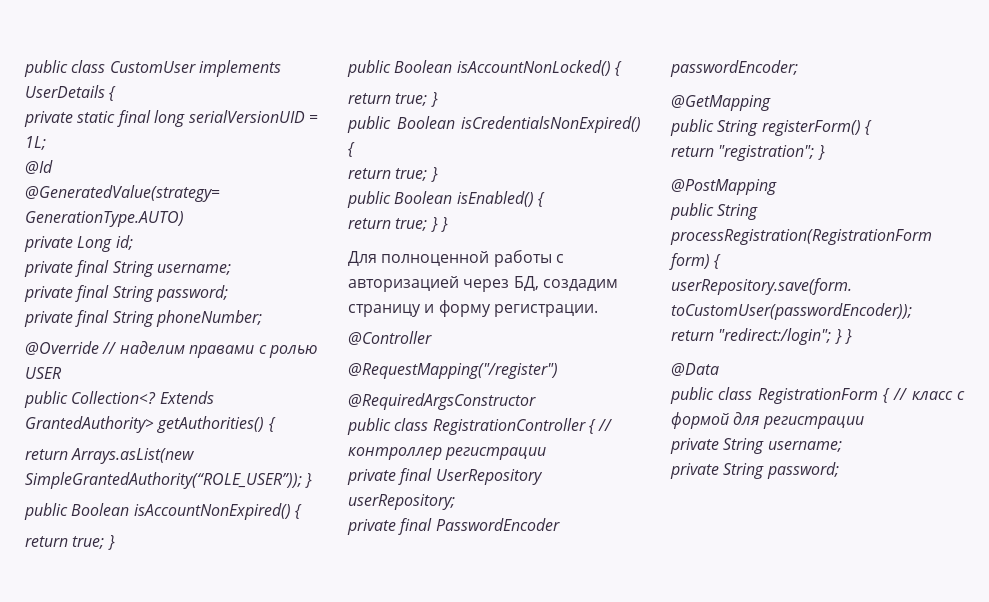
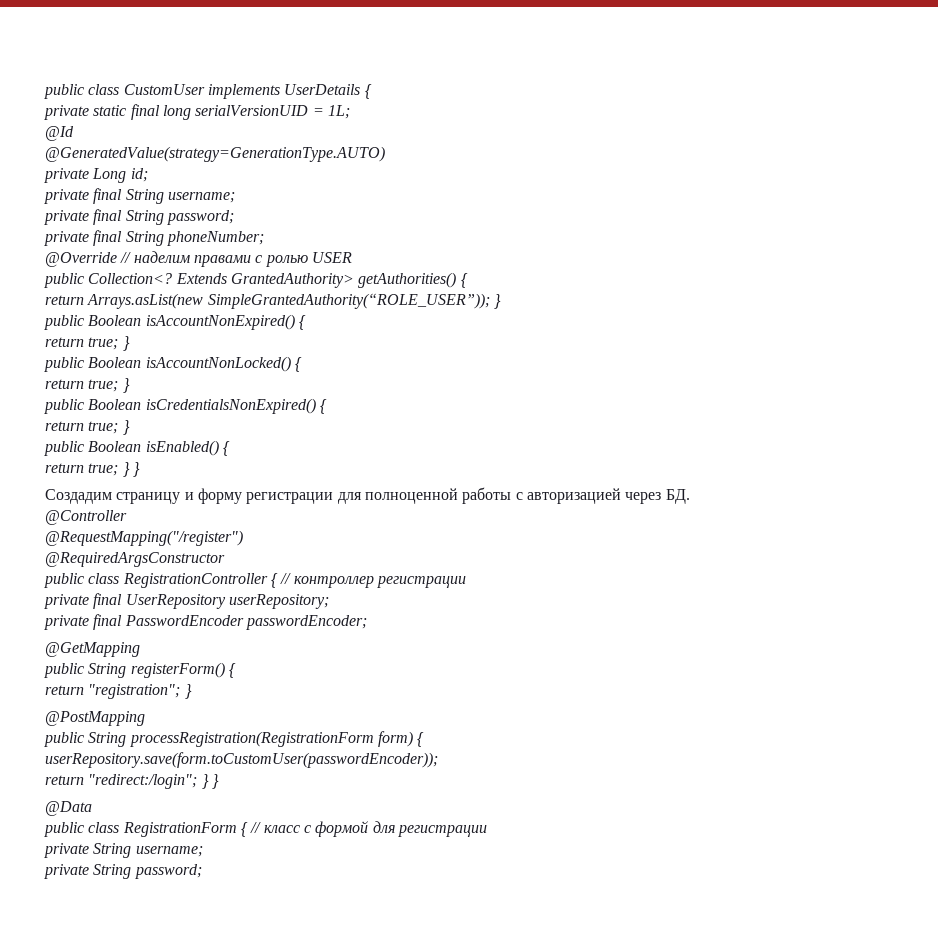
- Для полноценной работы с авторизацией через БД, создадим страницу и форму регистрации.
+ Создадим страницу и форму регистрации для полноценной работы с авторизацией через БД.

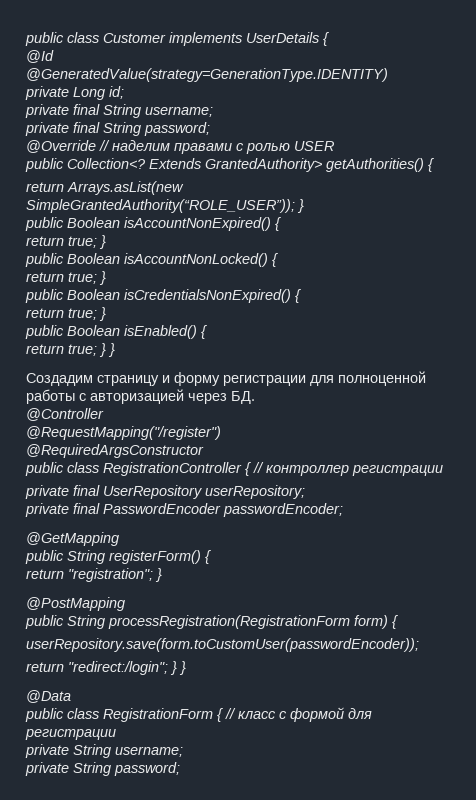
- public class CustomUser implements UserDetails {
+ public class Customer implements UserDetails {
- private static final long serialVersionUID = 1L;
- @GeneratedValue(strategy=GenerationType.AUTO)
+ @GeneratedValue(strategy=GenerationType.IDENTITY)
- private final String phoneNumber;

